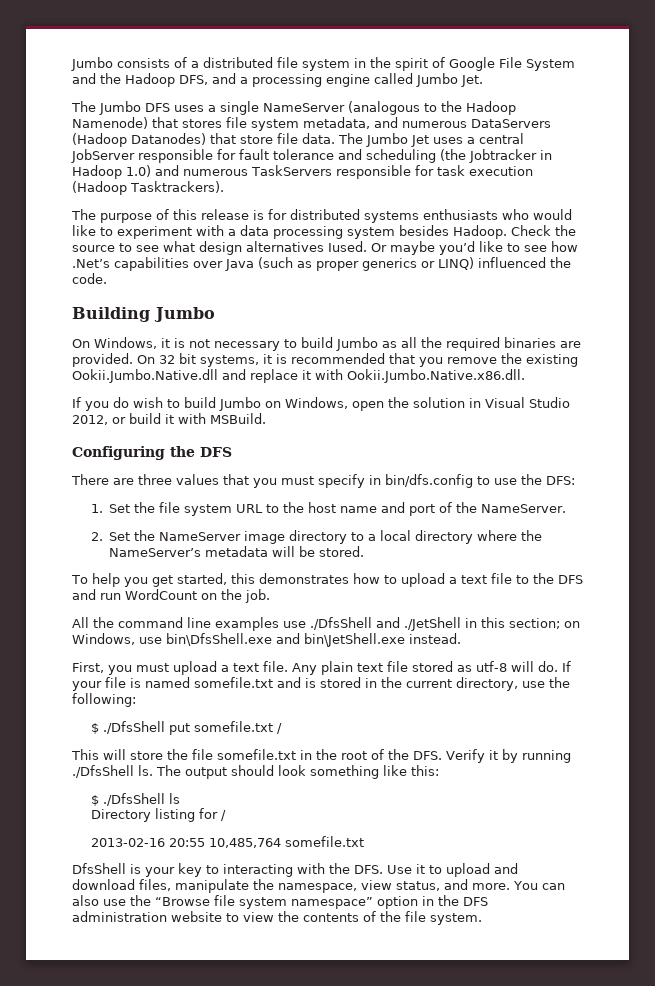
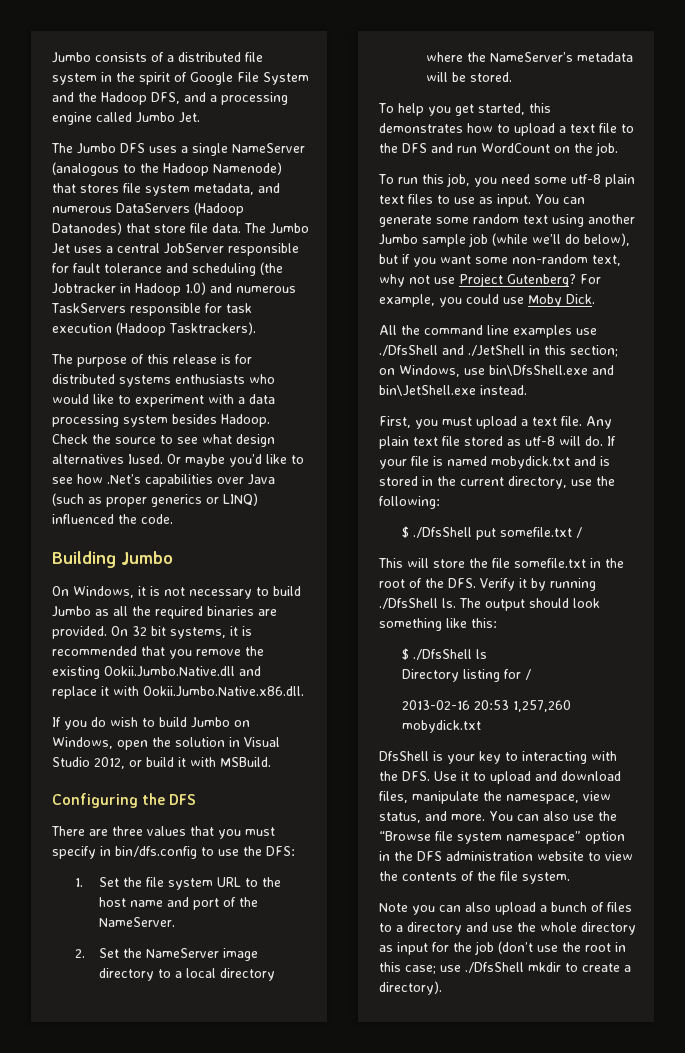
+ To run this job, you need some utf-8 plain text files to use as input. You can generate some random text using another Jumbo sample job (while we’ll do below), but if you want some non-random text, why not use Project Gutenberg? For example, you could use Moby Dick.
- If your file is named somefile.txt and is stored in the current directory, use the following:
+ If your file is named mobydick.txt and is stored in the current directory, use the following:
- 2013-02-16 20:55 10,485,764 somefile.txt
+ 2013-02-16 20:53 1,257,260 mobydick.txt
+ Note you can also upload a bunch of files to a directory and use the whole directory as input for the job (don’t use the root in this case; use ./DfsShell mkdir to create a directory).

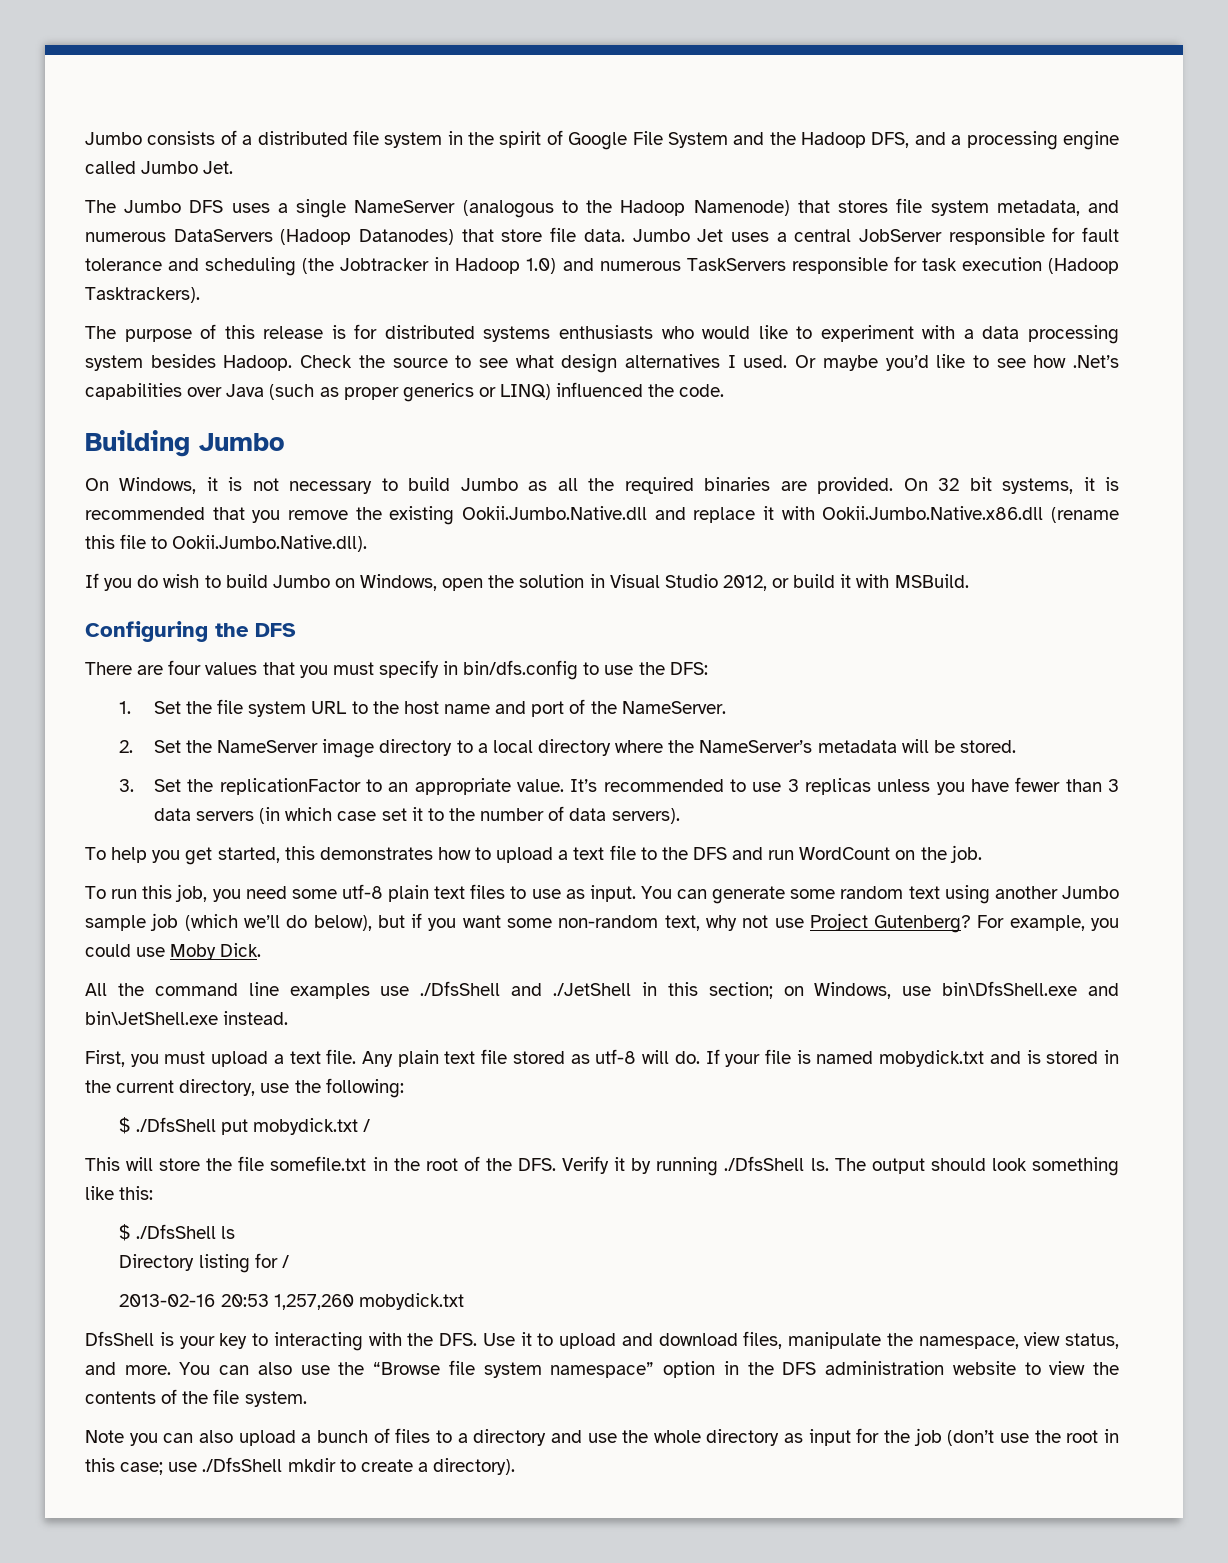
- The Jumbo Jet uses a central JobServer responsible for fault tolerance and scheduling (the Jobtracker in Hadoop 1.0) and numerous TaskServers responsible for task execution (Hadoop Tasktrackers).
+ Jumbo Jet uses a central JobServer responsible for fault tolerance and scheduling (the Jobtracker in Hadoop 1.0) and numerous TaskServers responsible for task execution (Hadoop Tasktrackers).
- Check the source to see what design alternatives Iused.
+ Check the source to see what design alternatives I used.
- On 32 bit systems, it is recommended that you remove the existing Ookii.Jumbo.Native.dll and replace it with Ookii.Jumbo.Native.x86.dll.
+ On 32 bit systems, it is recommended that you remove the existing Ookii.Jumbo.Native.dll and replace it with Ookii.Jumbo.Native.x86.dll (rename this file to Ookii.Jumbo.Native.dll).
- There are three values that you must specify in bin/dfs.config to use the DFS:
+ There are four values that you must specify in bin/dfs.config to use the DFS:
+ 3. Set the replicationFactor to an appropriate value. It’s recommended to use 3 replicas unless you have fewer than 3 data servers (in which case set it to the number of data servers).
- You can generate some random text using another Jumbo sample job (while we’ll do below), but if you want some non-random text, why not use Project Gutenberg?
+ You can generate some random text using another Jumbo sample job (which we’ll do below), but if you want some non-random text, why not use Project Gutenberg?
- $ ./DfsShell put somefile.txt /
+ $ ./DfsShell put mobydick.txt /

